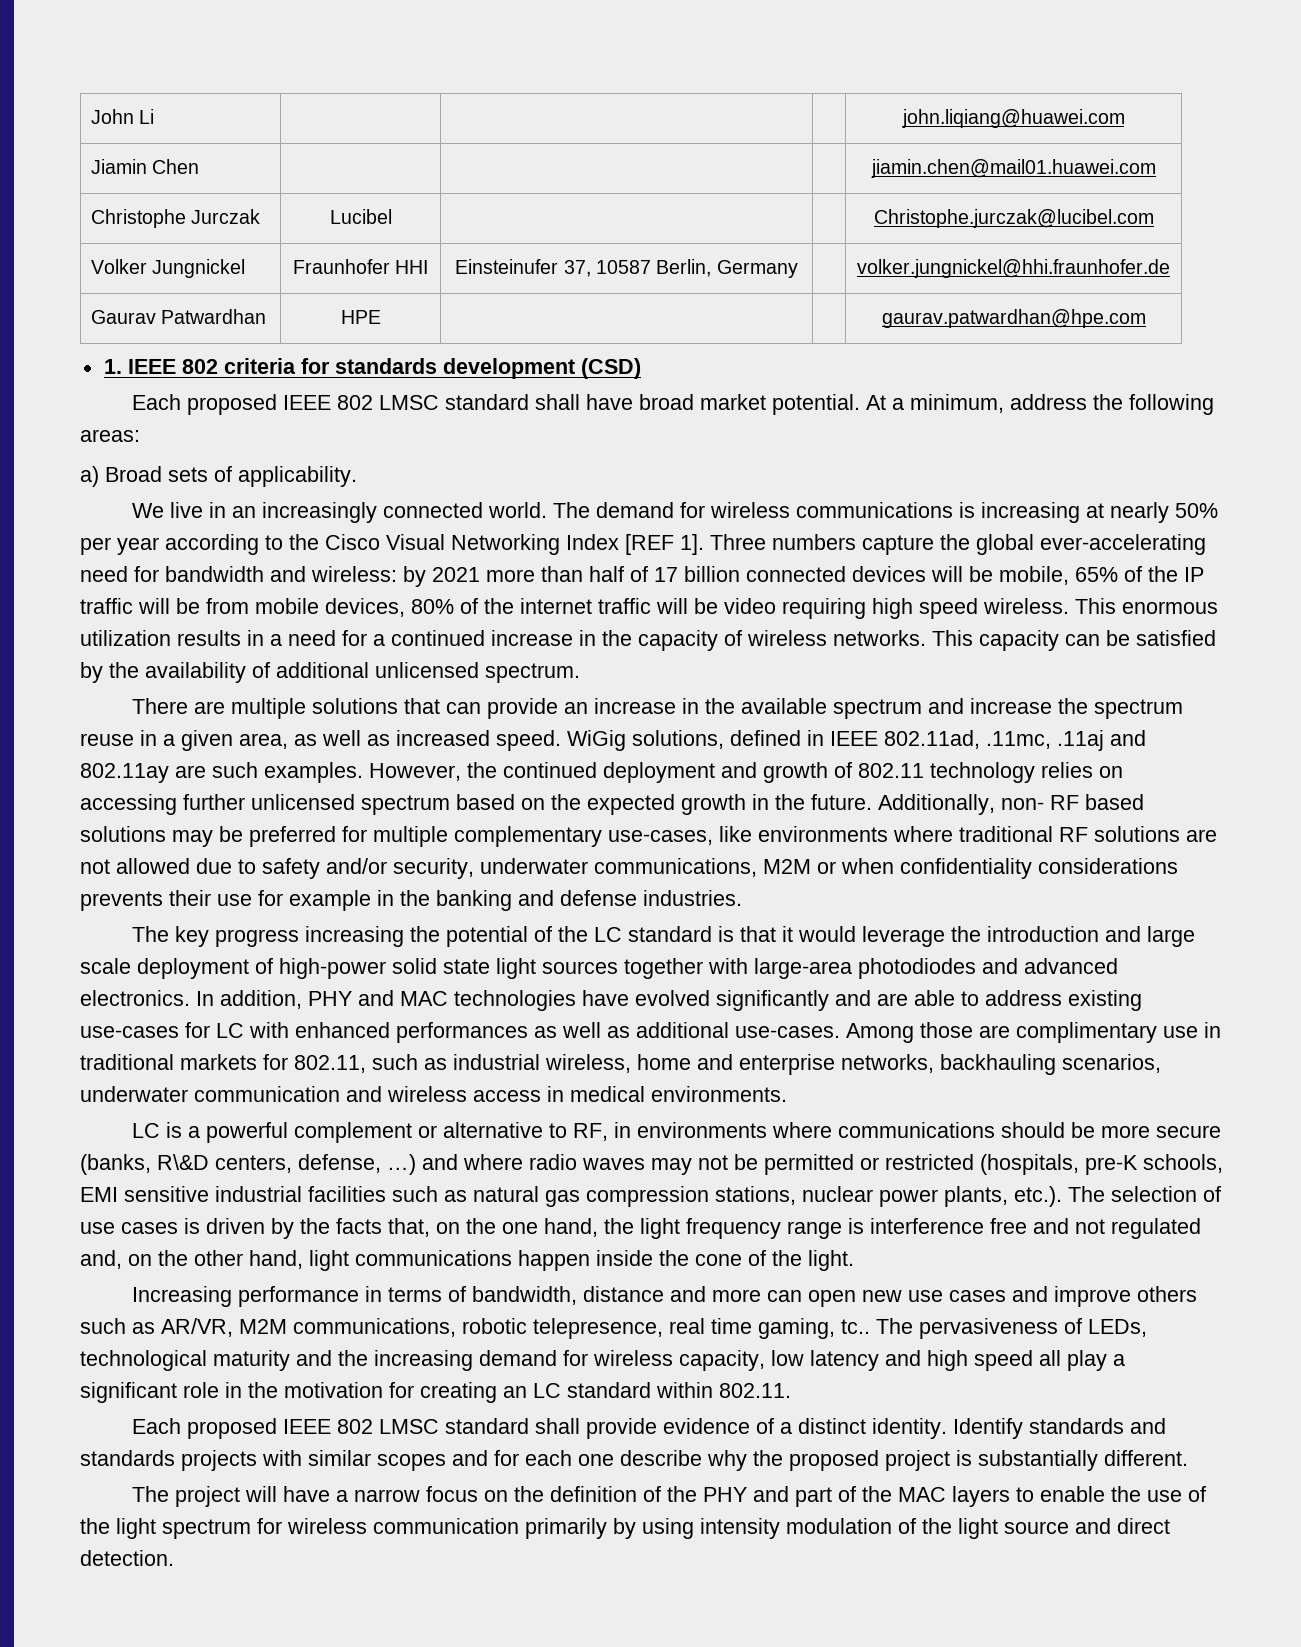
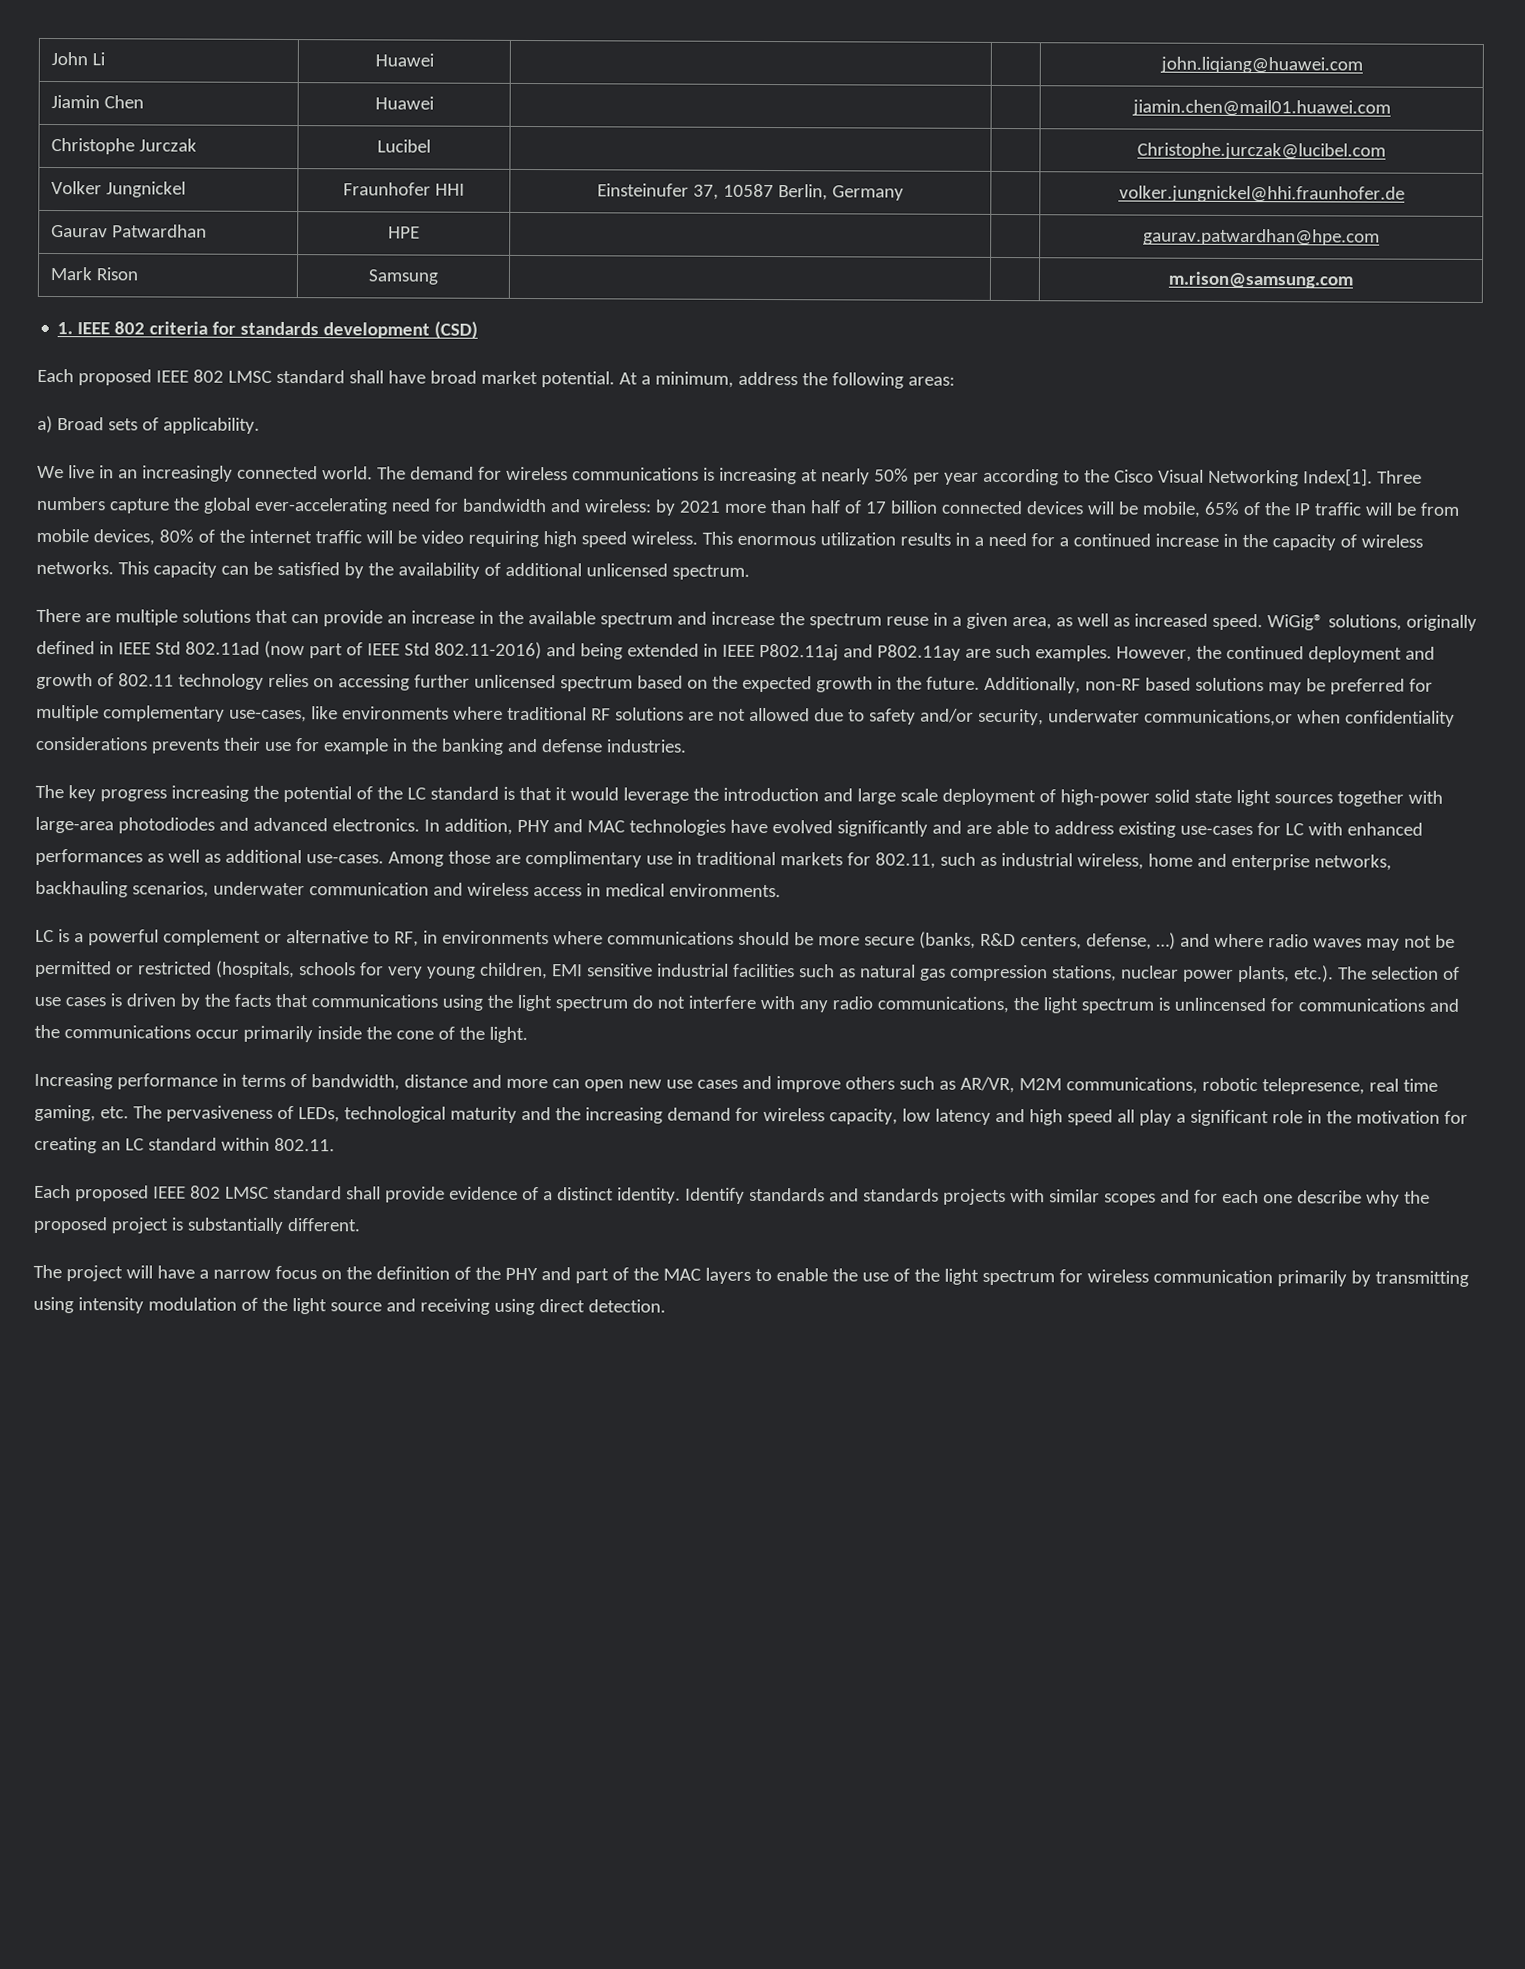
- John Li | | | | john.liqiang@huawei.com
+ John Li | Huawei | | | john.liqiang@huawei.com
- Jiamin Chen | | | | jiamin.chen@mail01.huawei.com
+ Jiamin Chen | Huawei | | | jiamin.chen@mail01.huawei.com
+ Mark Rison | Samsung | | | m.rison@samsung.com
- The demand for wireless communications is increasing at nearly 50% per year according to the Cisco Visual Networking Index [REF 1].
+ The demand for wireless communications is increasing at nearly 50% per year according to the Cisco Visual Networking Index[1].
- WiGig solutions, defined in IEEE 802.11ad, .11mc, .11aj and 802.11ay are such examples.
+ WiGig® solutions, originally defined in IEEE Std 802.11ad (now part of IEEE Std 802.11-2016) and being extended in IEEE P802.11aj and P802.11ay are such examples.
- Additionally, non- RF based solutions may be preferred for multiple complementary use-cases, like environments where traditional RF solutions are not allowed due to safety and/or security, underwater communications, M2M or when confidentiality considerations prevents their use for example in the banking and defense industries.
+ Additionally, non-RF based solutions may be preferred for multiple complementary use-cases, like environments where traditional RF solutions are not allowed due to safety and/or security, underwater communications,or when confidentiality considerations prevents their use for example in the banking and defense industries.
- LC is a powerful complement or alternative to RF, in environments where communications should be more secure (banks, R\&D centers, defense, …) and where radio waves may not be permitted or restricted (hospitals, pre-K schools, EMI sensitive industrial facilities such as natural gas compression stations, nuclear power plants, etc.). The selection of use cases is driven by the facts that, on the one hand, the light frequency range is interference free and not regulated and, on the other hand, light communications happen inside the cone of the light.
+ LC is a powerful complement or alternative to RF, in environments where communications should be more secure (banks, R&D centers, defense, …) and where radio waves may not be permitted or restricted (hospitals, schools for very young children, EMI sensitive industrial facilities such as natural gas compression stations, nuclear power plants, etc.). The selection of use cases is driven by the facts that communications using the light spectrum do not interfere with any radio communications, the light spectrum is unlincensed for communications and the communications occur primarily inside the cone of the light.
- Increasing performance in terms of bandwidth, distance and more can open new use cases and improve others such as AR/VR, M2M communications, robotic telepresence, real time gaming, tc.. The pervasiveness of LEDs, technological maturity and the increasing demand for wireless capacity, low latency and high speed all play a significant role in the motivation for creating an LC standard within 802.11.
+ Increasing performance in terms of bandwidth, distance and more can open new use cases and improve others such as AR/VR, M2M communications, robotic telepresence, real time gaming, etc. The pervasiveness of LEDs, technological maturity and the increasing demand for wireless capacity, low latency and high speed all play a significant role in the motivation for creating an LC standard within 802.11.
- The project will have a narrow focus on the definition of the PHY and part of the MAC layers to enable the use of the light spectrum for wireless communication primarily by using intensity modulation of the light source and direct detection.
+ The project will have a narrow focus on the definition of the PHY and part of the MAC layers to enable the use of the light spectrum for wireless communication primarily by transmitting using intensity modulation of the light source and receiving using direct detection.

